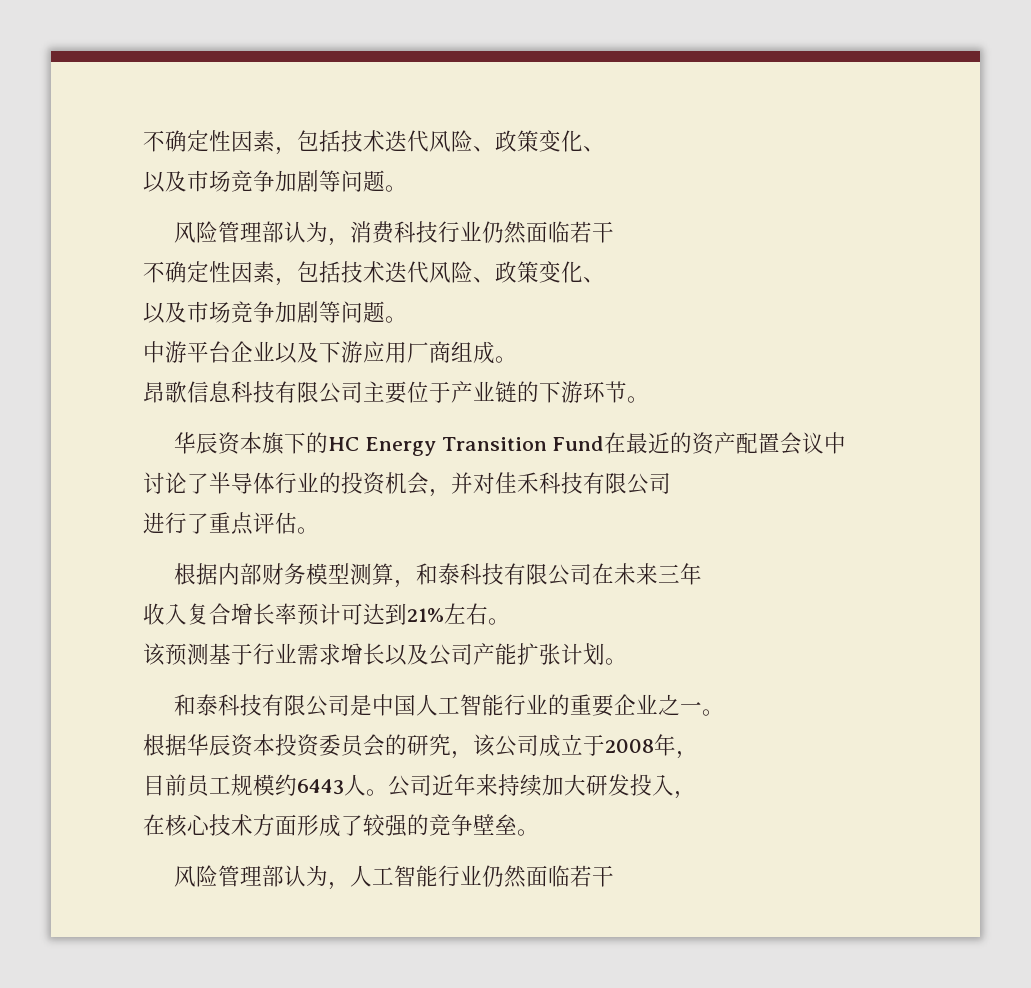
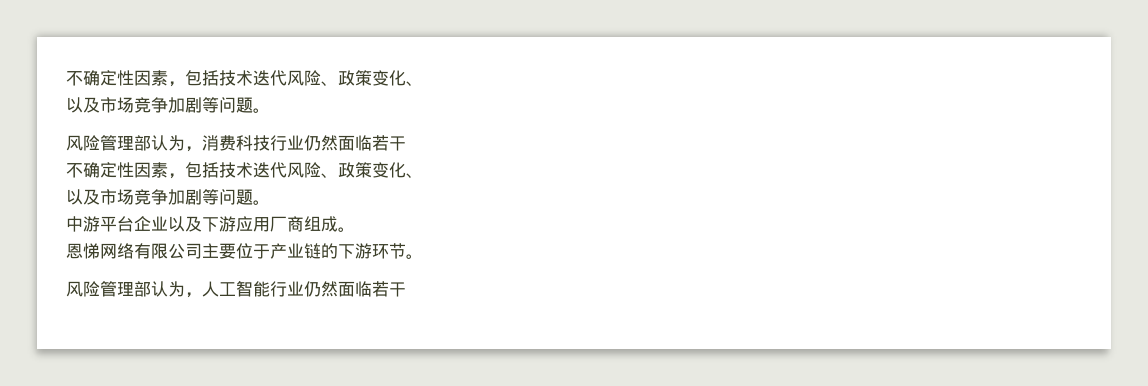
- 昂歌信息科技有限公司主要位于产业链的下游环节。
+ 恩悌网络有限公司主要位于产业链的下游环节。
- 华辰资本旗下的HC Energy Transition Fund在最近的资产配置会议中
- 讨论了半导体行业的投资机会，并对佳禾科技有限公司
- 进行了重点评估。
- 根据内部财务模型测算，和泰科技有限公司在未来三年
- 收入复合增长率预计可达到21%左右。
- 该预测基于行业需求增长以及公司产能扩张计划。
- 和泰科技有限公司是中国人工智能行业的重要企业之一。
- 根据华辰资本投资委员会的研究，该公司成立于2008年，
- 目前员工规模约6443人。公司近年来持续加大研发投入，
- 在核心技术方面形成了较强的竞争壁垒。

